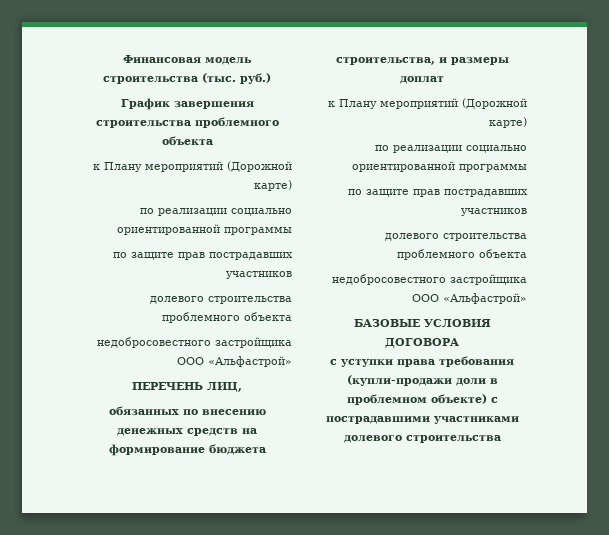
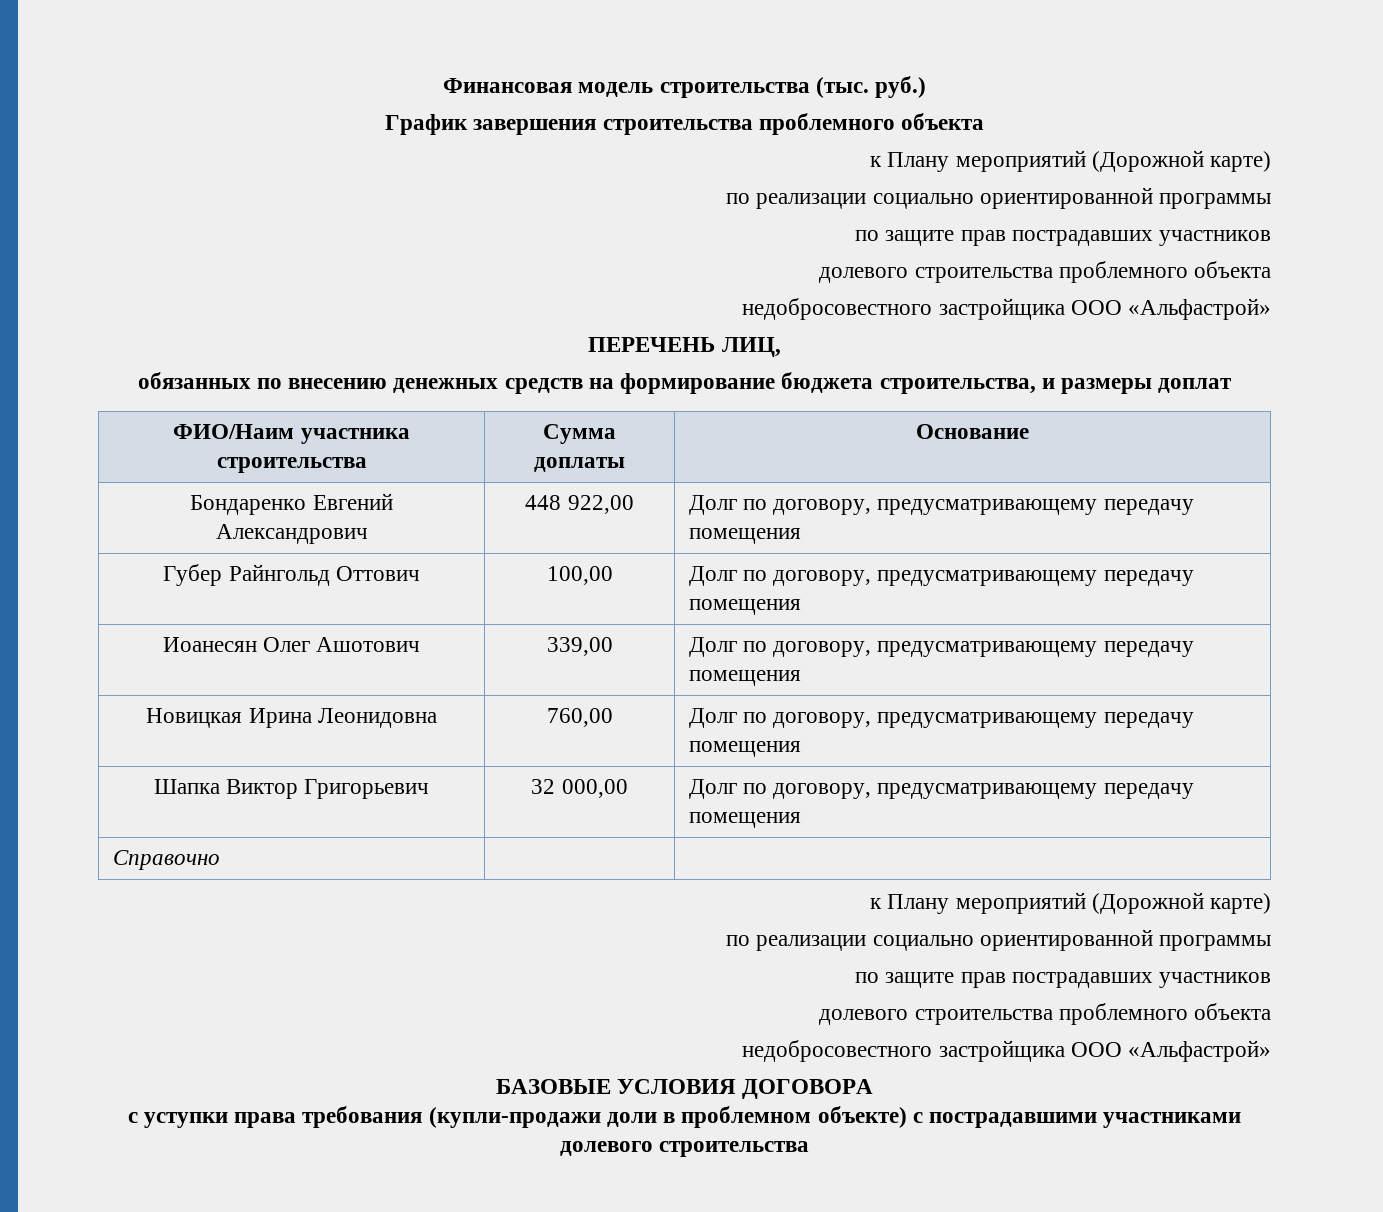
+ ФИО/Наим участника строительства | Сумма доплаты | Основание
+ Бондаренко Евгений Александрович | 448 922,00 | Долг по договору, предусматривающему передачу помещения
+ Губер Райнгольд Оттович | 100,00 | Долг по договору, предусматривающему передачу помещения
+ Иоанесян Олег Ашотович | 339,00 | Долг по договору, предусматривающему передачу помещения
+ Новицкая Ирина Леонидовна | 760,00 | Долг по договору, предусматривающему передачу помещения
+ Шапка Виктор Григорьевич | 32 000,00 | Долг по договору, предусматривающему передачу помещения
+ Справочно | |

